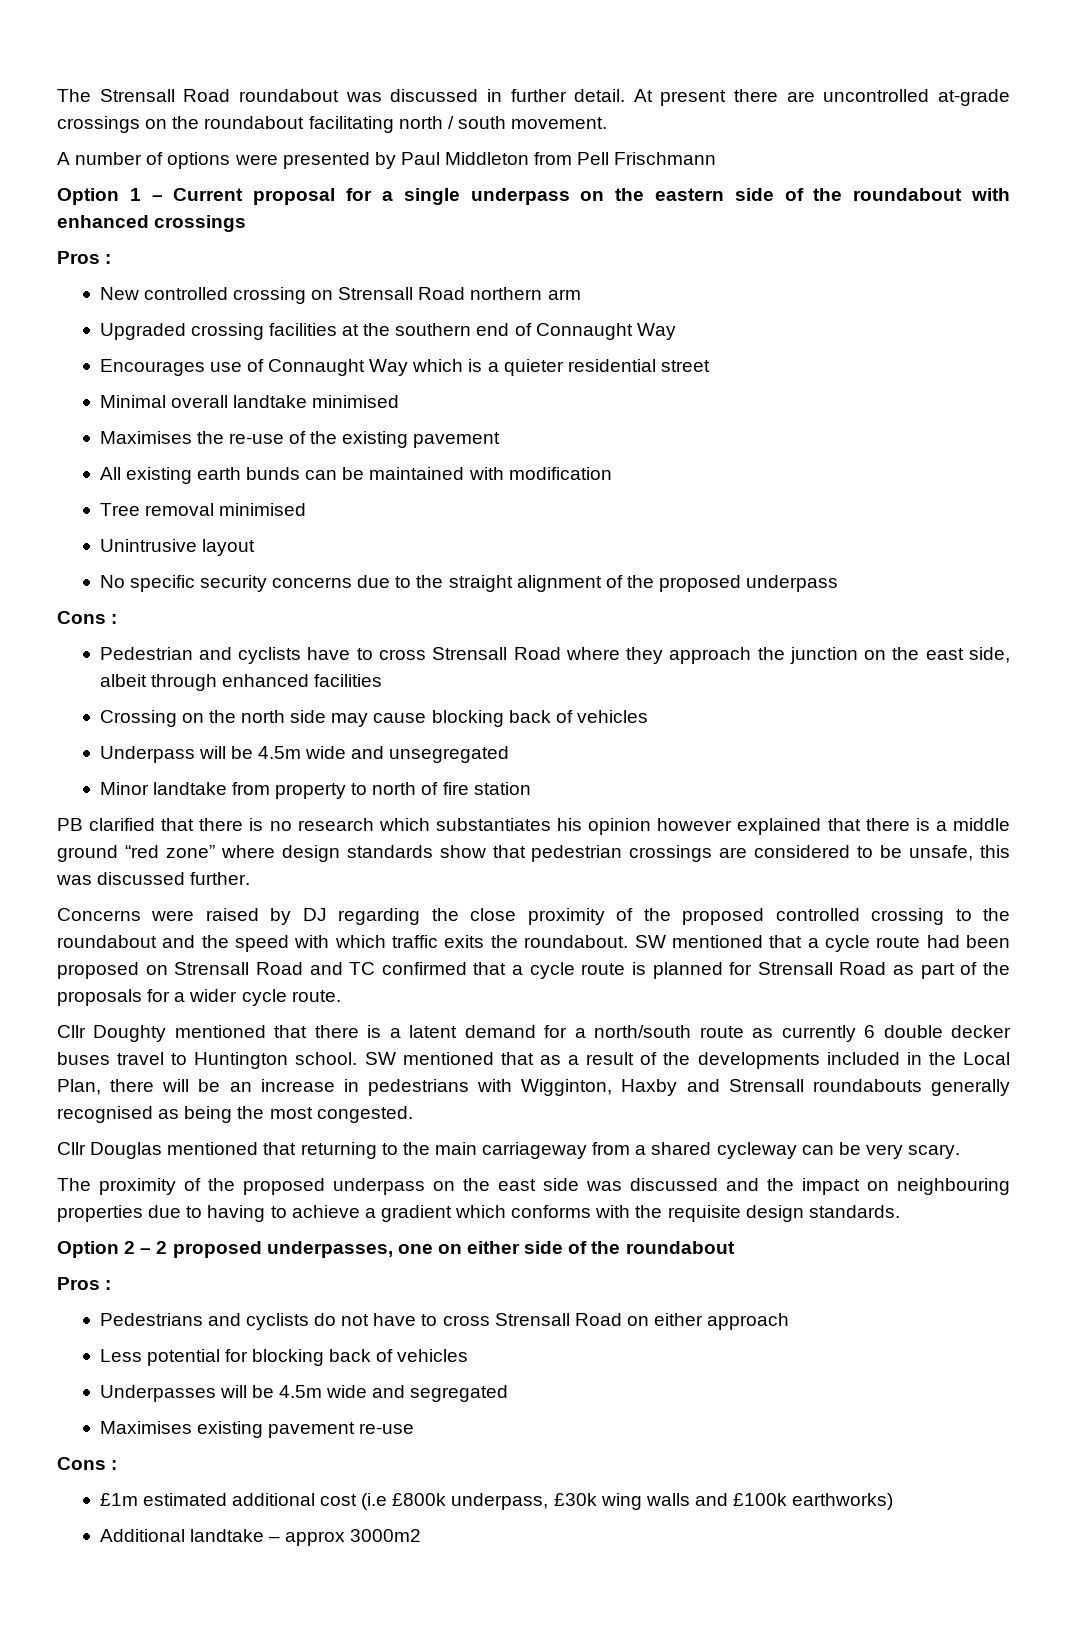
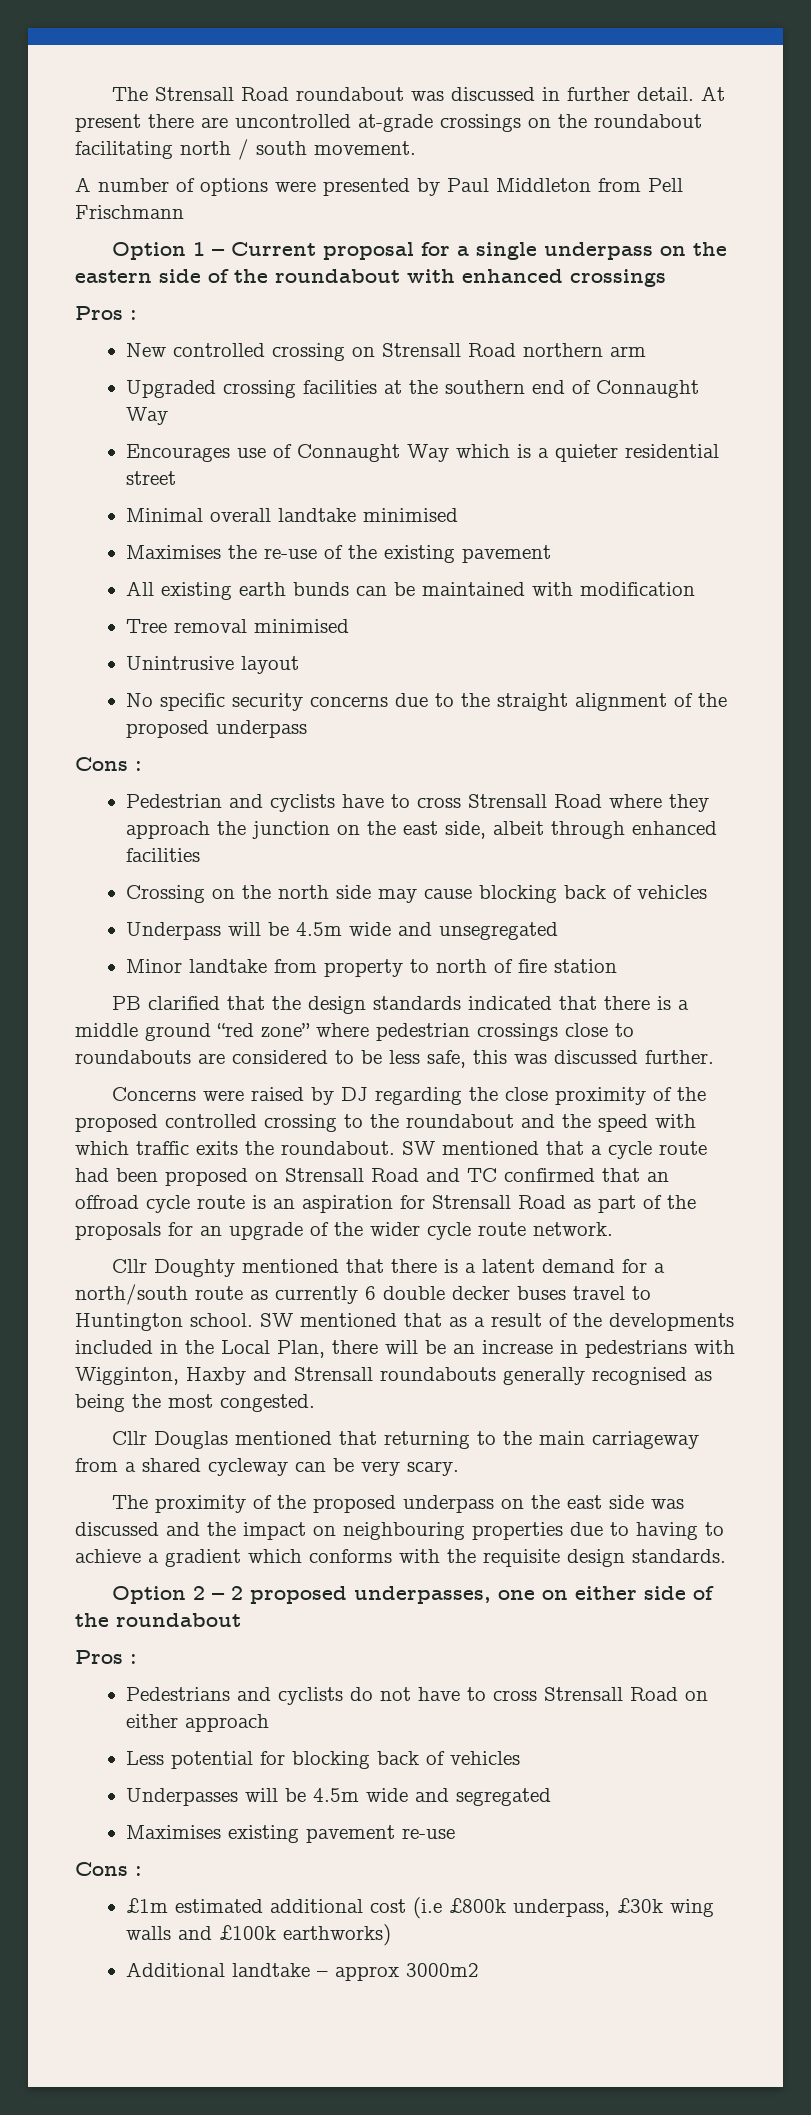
- PB clarified that there is no research which substantiates his opinion however explained that there is a middle ground “red zone” where design standards show that pedestrian crossings are considered to be unsafe, this was discussed further.
+ PB clarified that the design standards indicated that there is a middle ground “red zone” where pedestrian crossings close to roundabouts are considered to be less safe, this was discussed further.
- SW mentioned that a cycle route had been proposed on Strensall Road and TC confirmed that a cycle route is planned for Strensall Road as part of the proposals for a wider cycle route.
+ SW mentioned that a cycle route had been proposed on Strensall Road and TC confirmed that an offroad cycle route is an aspiration for Strensall Road as part of the proposals for an upgrade of the wider cycle route network.

